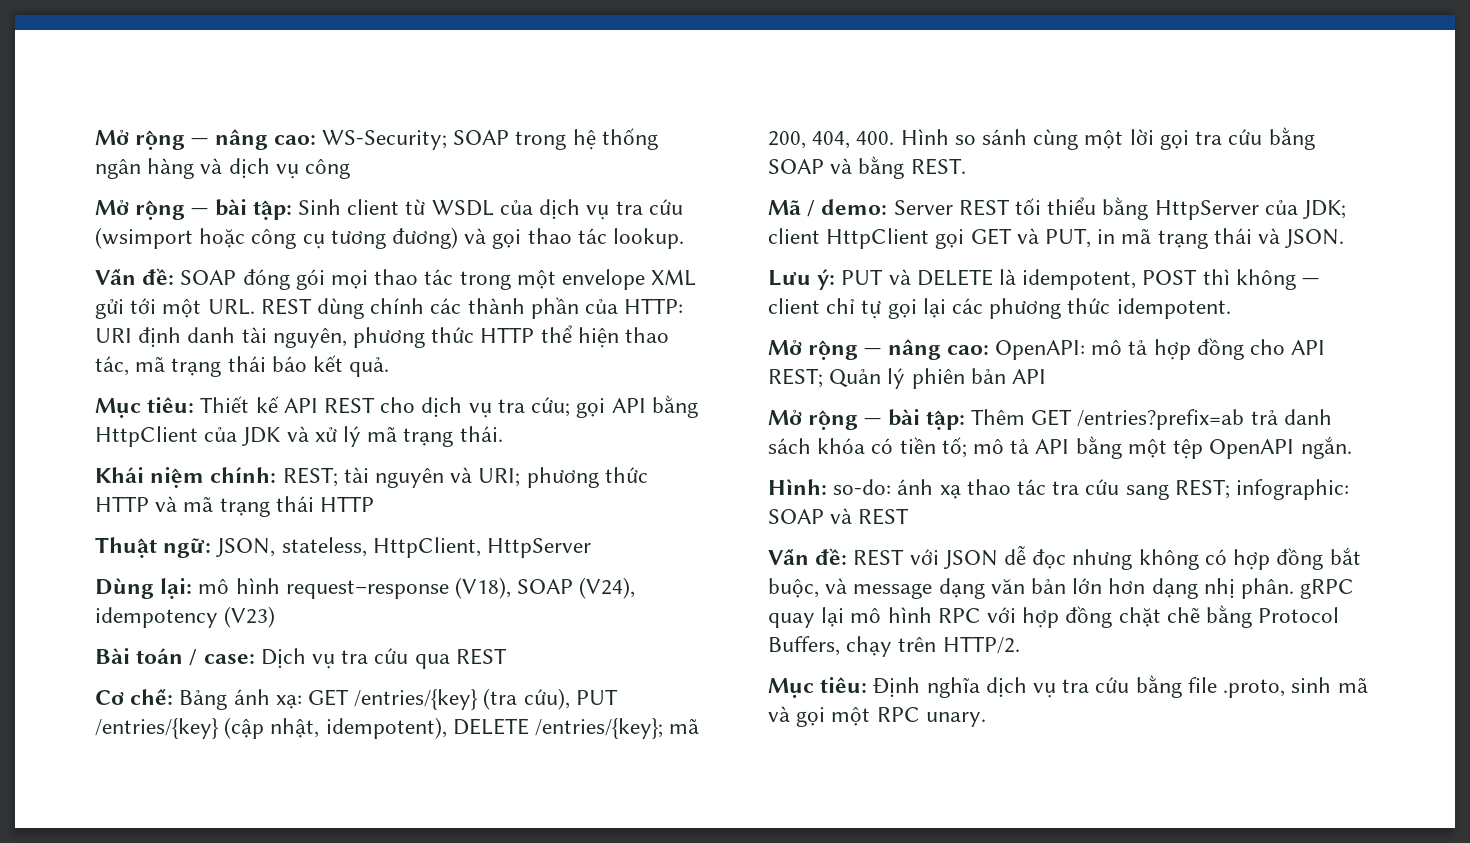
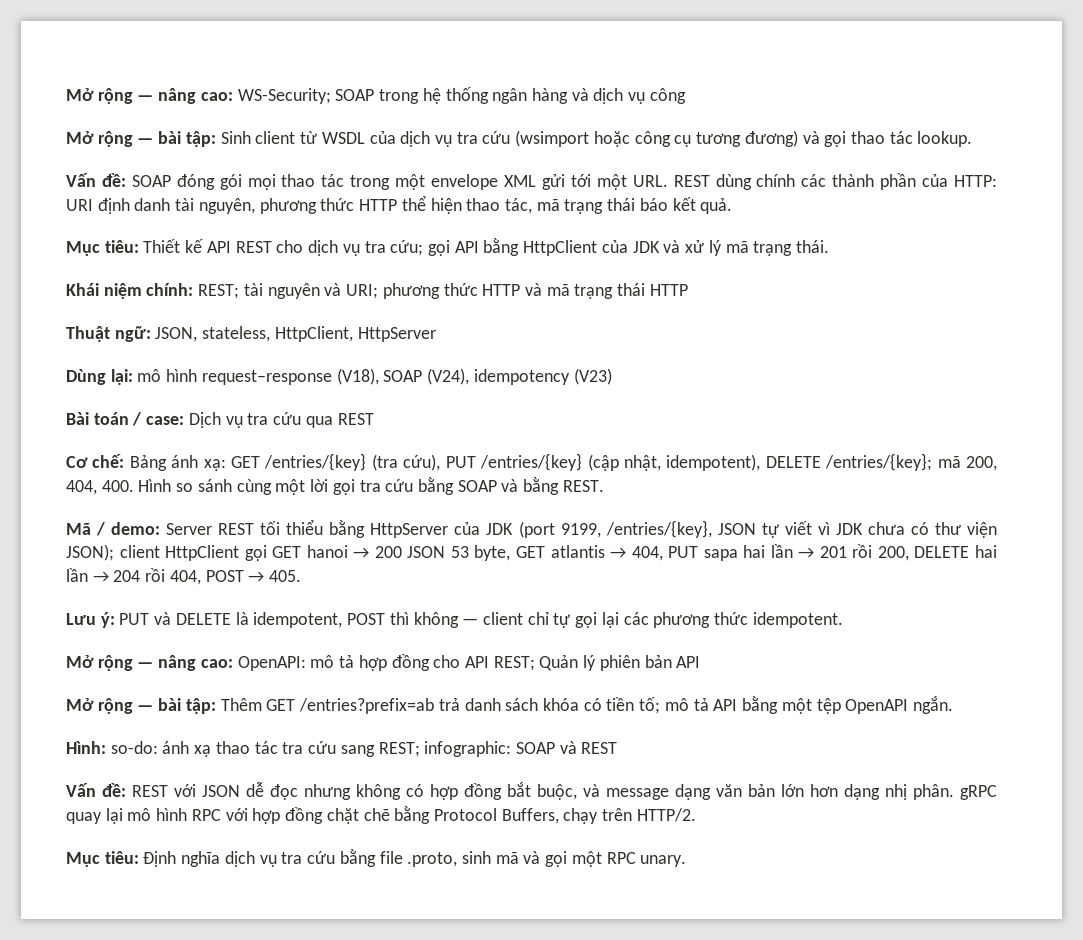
- Mã / demo: Server REST tối thiểu bằng HttpServer của JDK; client HttpClient gọi GET và PUT, in mã trạng thái và JSON.
+ Mã / demo: Server REST tối thiểu bằng HttpServer của JDK (port 9199, /entries/{key}, JSON tự viết vì JDK chưa có thư viện JSON); client HttpClient gọi GET hanoi → 200 JSON 53 byte, GET atlantis → 404, PUT sapa hai lần → 201 rồi 200, DELETE hai lần → 204 rồi 404, POST → 405.

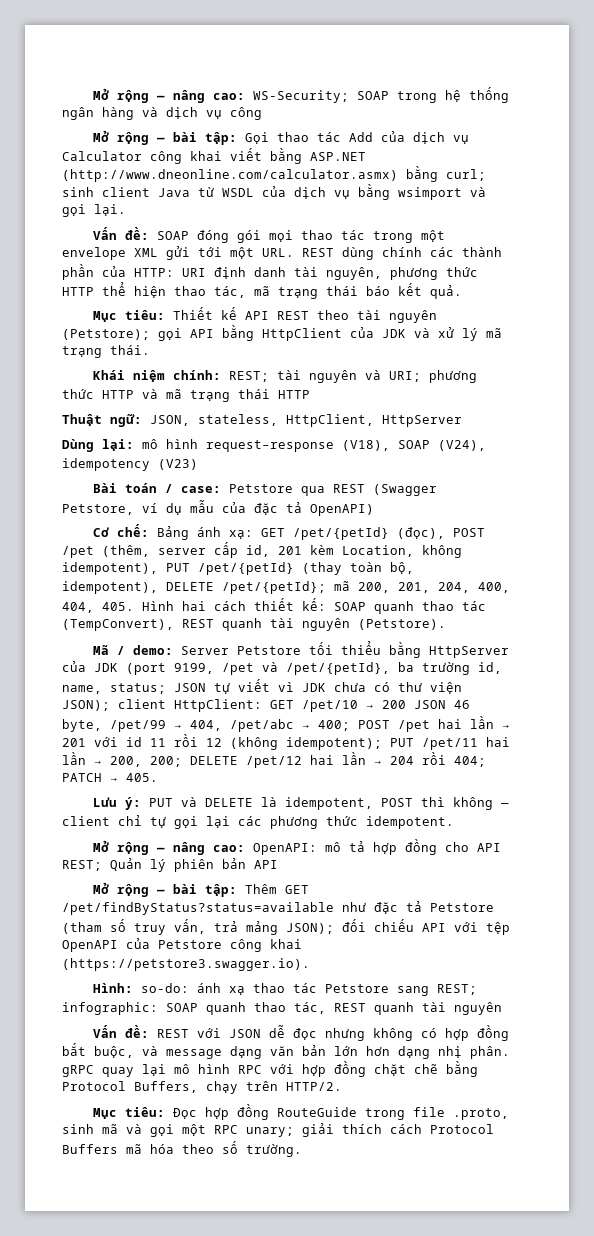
- Mở rộng — bài tập: Sinh client từ WSDL của dịch vụ tra cứu (wsimport hoặc công cụ tương đương) và gọi thao tác lookup.
+ Mở rộng — bài tập: Gọi thao tác Add của dịch vụ Calculator công khai viết bằng ASP.NET (http://www.dneonline.com/calculator.asmx) bằng curl; sinh client Java từ WSDL của dịch vụ bằng wsimport và gọi lại.
- Mục tiêu: Thiết kế API REST cho dịch vụ tra cứu; gọi API bằng HttpClient của JDK và xử lý mã trạng thái.
+ Mục tiêu: Thiết kế API REST theo tài nguyên (Petstore); gọi API bằng HttpClient của JDK và xử lý mã trạng thái.
- Bài toán / case: Dịch vụ tra cứu qua REST
+ Bài toán / case: Petstore qua REST (Swagger Petstore, ví dụ mẫu của đặc tả OpenAPI)
- Cơ chế: Bảng ánh xạ: GET /entries/{key} (tra cứu), PUT /entries/{key} (cập nhật, idempotent), DELETE /entries/{key}; mã 200, 404, 400. Hình so sánh cùng một lời gọi tra cứu bằng SOAP và bằng REST.
+ Cơ chế: Bảng ánh xạ: GET /pet/{petId} (đọc), POST /pet (thêm, server cấp id, 201 kèm Location, không idempotent), PUT /pet/{petId} (thay toàn bộ, idempotent), DELETE /pet/{petId}; mã 200, 201, 204, 400, 404, 405. Hình hai cách thiết kế: SOAP quanh thao tác (TempConvert), REST quanh tài nguyên (Petstore).
- Mã / demo: Server REST tối thiểu bằng HttpServer của JDK (port 9199, /entries/{key}, JSON tự viết vì JDK chưa có thư viện JSON); client HttpClient gọi GET hanoi → 200 JSON 53 byte, GET atlantis → 404, PUT sapa hai lần → 201 rồi 200, DELETE hai lần → 204 rồi 404, POST → 405.
+ Mã / demo: Server Petstore tối thiểu bằng HttpServer của JDK (port 9199, /pet và /pet/{petId}, ba trường id, name, status; JSON tự viết vì JDK chưa có thư viện JSON); client HttpClient: GET /pet/10 → 200 JSON 46 byte, /pet/99 → 404, /pet/abc → 400; POST /pet hai lần → 201 với id 11 rồi 12 (không idempotent); PUT /pet/11 hai lần → 200, 200; DELETE /pet/12 hai lần → 204 rồi 404; PATCH → 405.
- Mở rộng — bài tập: Thêm GET /entries?prefix=ab trả danh sách khóa có tiền tố; mô tả API bằng một tệp OpenAPI ngắn.
+ Mở rộng — bài tập: Thêm GET /pet/findByStatus?status=available như đặc tả Petstore (tham số truy vấn, trả mảng JSON); đối chiếu API với tệp OpenAPI của Petstore công khai (https://petstore3.swagger.io).
- Hình: so-do: ánh xạ thao tác tra cứu sang REST; infographic: SOAP và REST
+ Hình: so-do: ánh xạ thao tác Petstore sang REST; infographic: SOAP quanh thao tác, REST quanh tài nguyên
- Mục tiêu: Định nghĩa dịch vụ tra cứu bằng file .proto, sinh mã và gọi một RPC unary.
+ Mục tiêu: Đọc hợp đồng RouteGuide trong file .proto, sinh mã và gọi một RPC unary; giải thích cách Protocol Buffers mã hóa theo số trường.

